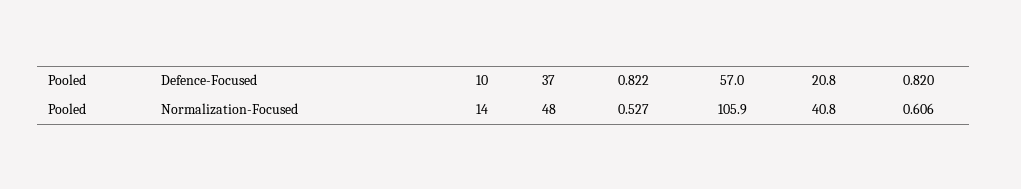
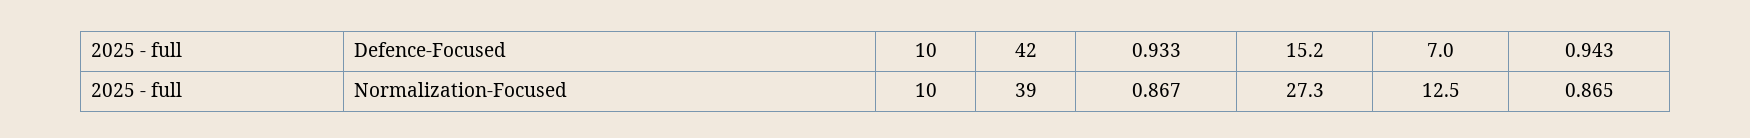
- Pooled | Defence-Focused | 10 | 37 | 0.822 | 57.0 | 20.8 | 0.820
- Pooled | Normalization-Focused | 14 | 48 | 0.527 | 105.9 | 40.8 | 0.606
+ 2025 - full | Defence-Focused | 10 | 42 | 0.933 | 15.2 | 7.0 | 0.943
+ 2025 - full | Normalization-Focused | 10 | 39 | 0.867 | 27.3 | 12.5 | 0.865

